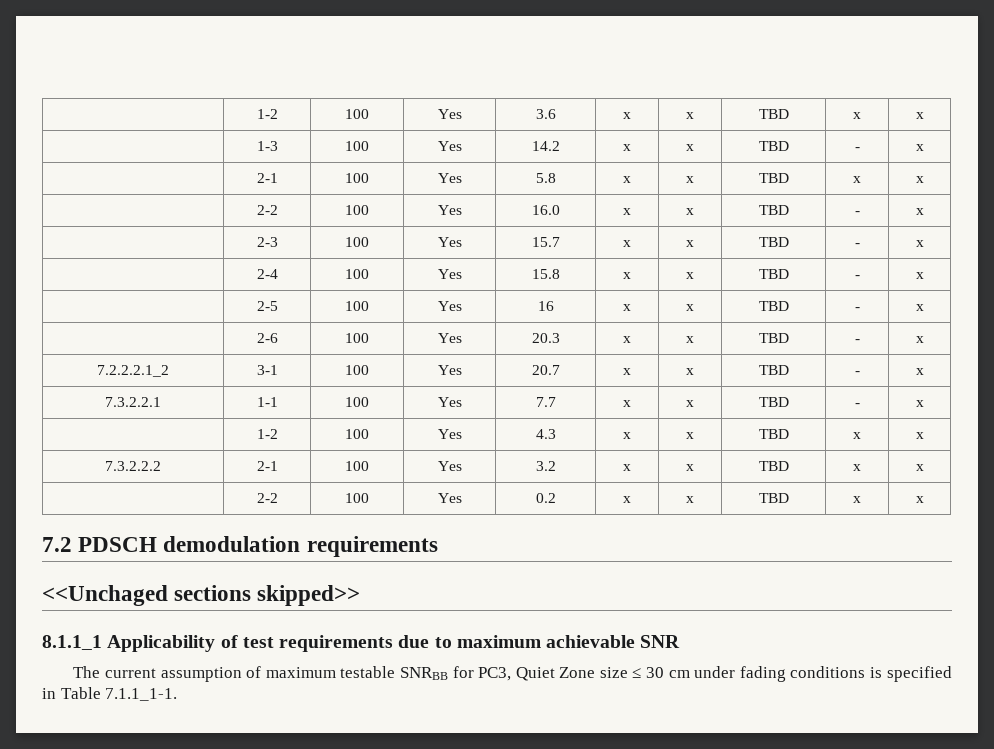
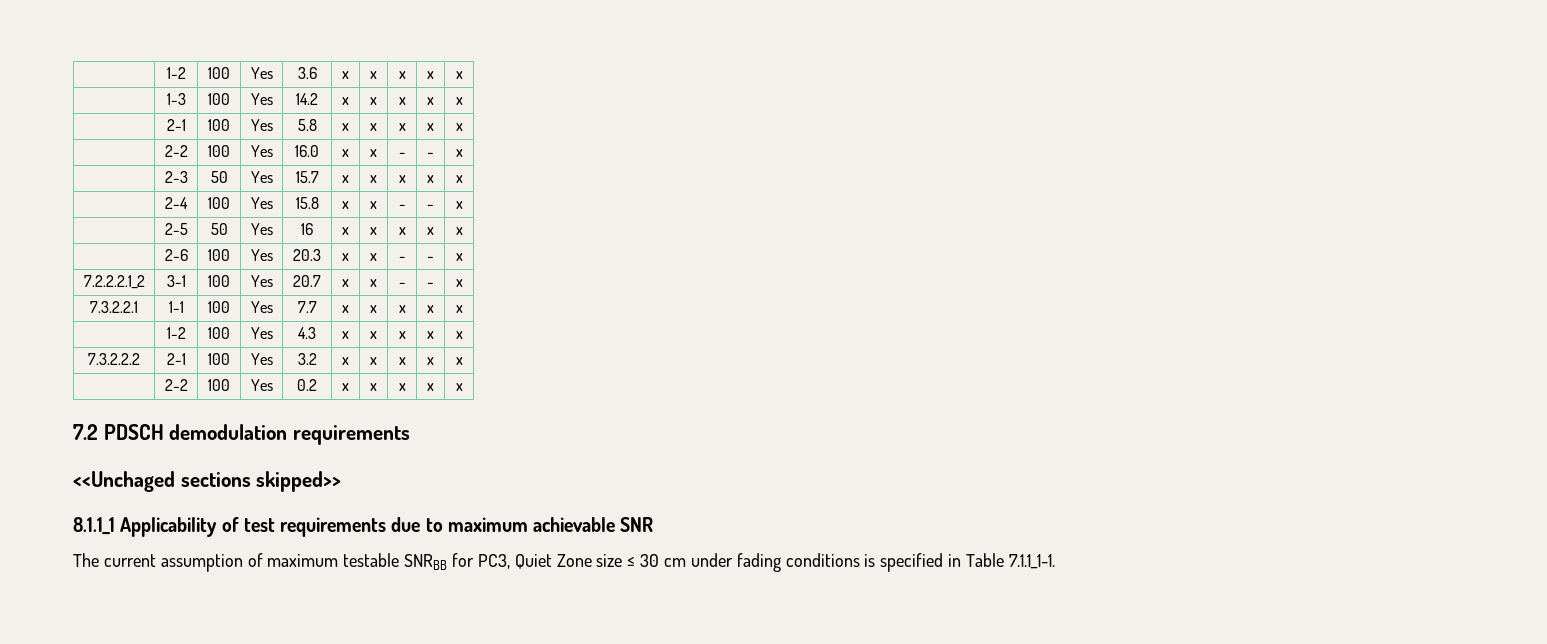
- | 1-2 | 100 | Yes | 3.6 | x | x | TBD | x | x
+ | 1-2 | 100 | Yes | 3.6 | x | x | x | x | x
- | 1-3 | 100 | Yes | 14.2 | x | x | TBD | - | x
+ | 1-3 | 100 | Yes | 14.2 | x | x | x | x | x
- | 2-1 | 100 | Yes | 5.8 | x | x | TBD | x | x
+ | 2-1 | 100 | Yes | 5.8 | x | x | x | x | x
- | 2-2 | 100 | Yes | 16.0 | x | x | TBD | - | x
+ | 2-2 | 100 | Yes | 16.0 | x | x | - | - | x
- | 2-3 | 100 | Yes | 15.7 | x | x | TBD | - | x
+ | 2-3 | 50 | Yes | 15.7 | x | x | x | x | x
- | 2-4 | 100 | Yes | 15.8 | x | x | TBD | - | x
+ | 2-4 | 100 | Yes | 15.8 | x | x | - | - | x
- | 2-5 | 100 | Yes | 16 | x | x | TBD | - | x
+ | 2-5 | 50 | Yes | 16 | x | x | x | x | x
- | 2-6 | 100 | Yes | 20.3 | x | x | TBD | - | x
+ | 2-6 | 100 | Yes | 20.3 | x | x | - | - | x
- 7.2.2.2.1_2 | 3-1 | 100 | Yes | 20.7 | x | x | TBD | - | x
+ 7.2.2.2.1_2 | 3-1 | 100 | Yes | 20.7 | x | x | - | - | x
- 7.3.2.2.1 | 1-1 | 100 | Yes | 7.7 | x | x | TBD | - | x
+ 7.3.2.2.1 | 1-1 | 100 | Yes | 7.7 | x | x | x | x | x
- | 1-2 | 100 | Yes | 4.3 | x | x | TBD | x | x
+ | 1-2 | 100 | Yes | 4.3 | x | x | x | x | x
- 7.3.2.2.2 | 2-1 | 100 | Yes | 3.2 | x | x | TBD | x | x
+ 7.3.2.2.2 | 2-1 | 100 | Yes | 3.2 | x | x | x | x | x
- | 2-2 | 100 | Yes | 0.2 | x | x | TBD | x | x
+ | 2-2 | 100 | Yes | 0.2 | x | x | x | x | x

